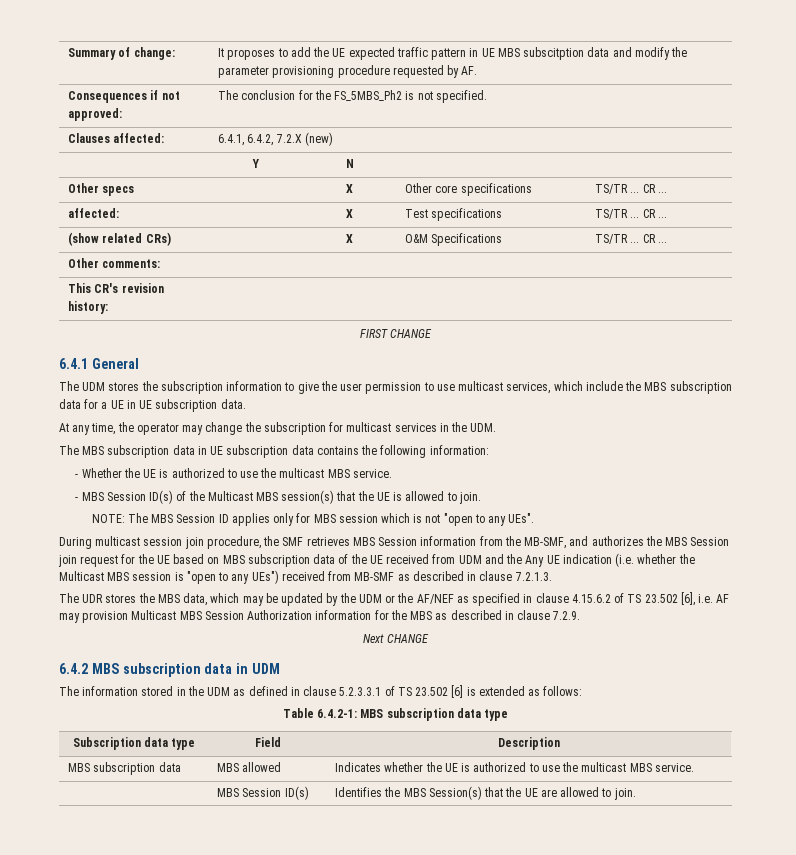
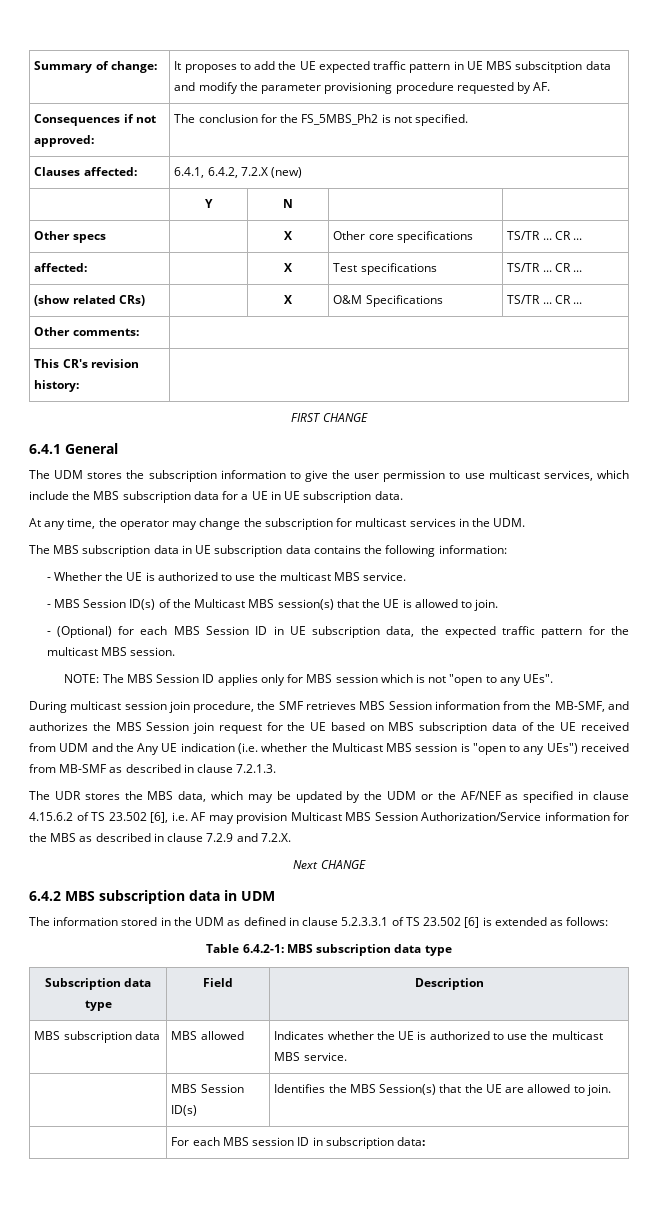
+ - (Optional) for each MBS Session ID in UE subscription data, the expected traffic pattern for the multicast MBS session.
- The UDR stores the MBS data, which may be updated by the UDM or the AF/NEF as specified in clause 4.15.6.2 of TS 23.502 [6], i.e. AF may provision Multicast MBS Session Authorization information for the MBS as described in clause 7.2.9.
+ The UDR stores the MBS data, which may be updated by the UDM or the AF/NEF as specified in clause 4.15.6.2 of TS 23.502 [6], i.e. AF may provision Multicast MBS Session Authorization/Service information for the MBS as described in clause 7.2.9 and 7.2.X.
+ | For each MBS session ID in subscription data:

